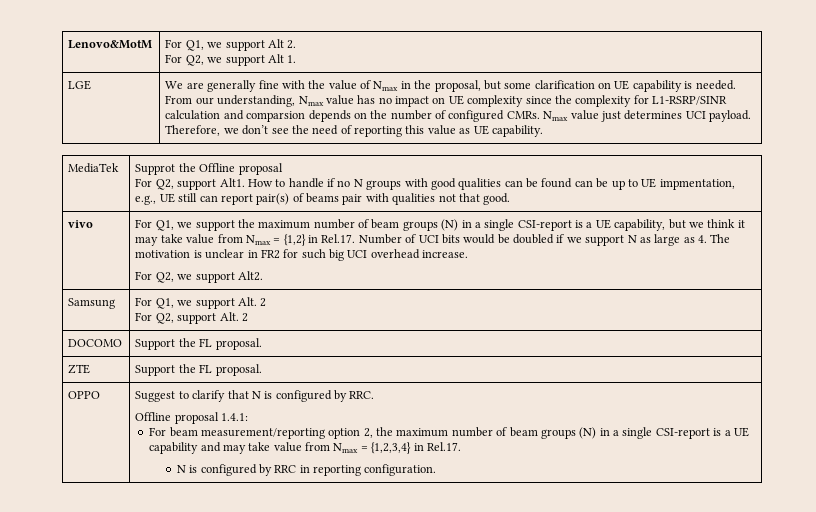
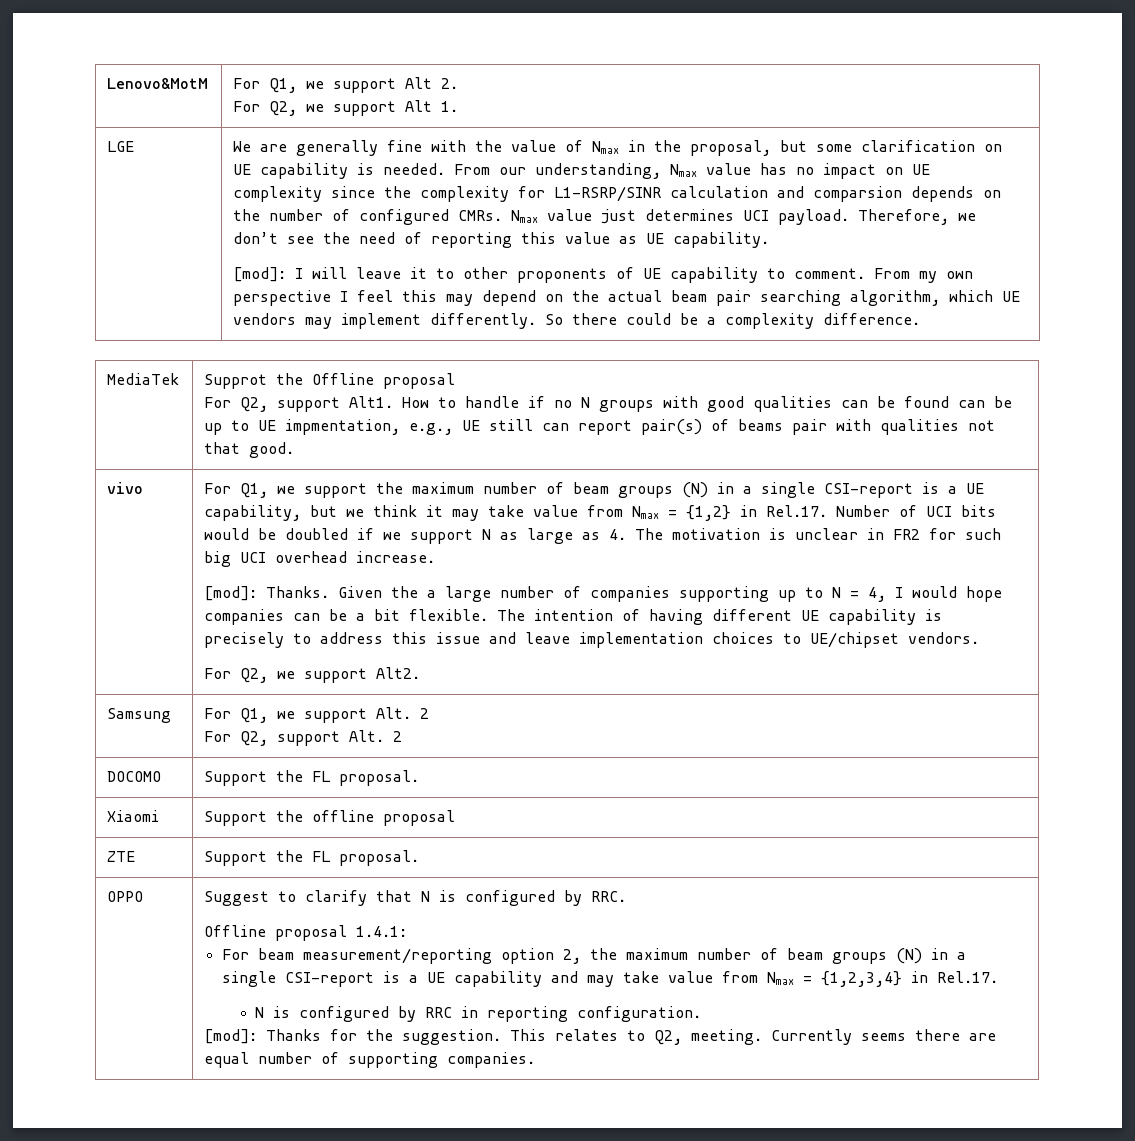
+ [mod]: I will leave it to other proponents of UE capability to comment. From my own perspective I feel this may depend on the actual beam pair searching algorithm, which UE vendors may implement differently. So there could be a complexity difference.
+ [mod]: Thanks. Given the a large number of companies supporting up to N = 4, I would hope companies can be a bit flexible. The intention of having different UE capability is precisely to address this issue and leave implementation choices to UE/chipset vendors.
+ Xiaomi | Support the offline proposal
+ [mod]: Thanks for the suggestion. This relates to Q2, meeting. Currently seems there are equal number of supporting companies.

